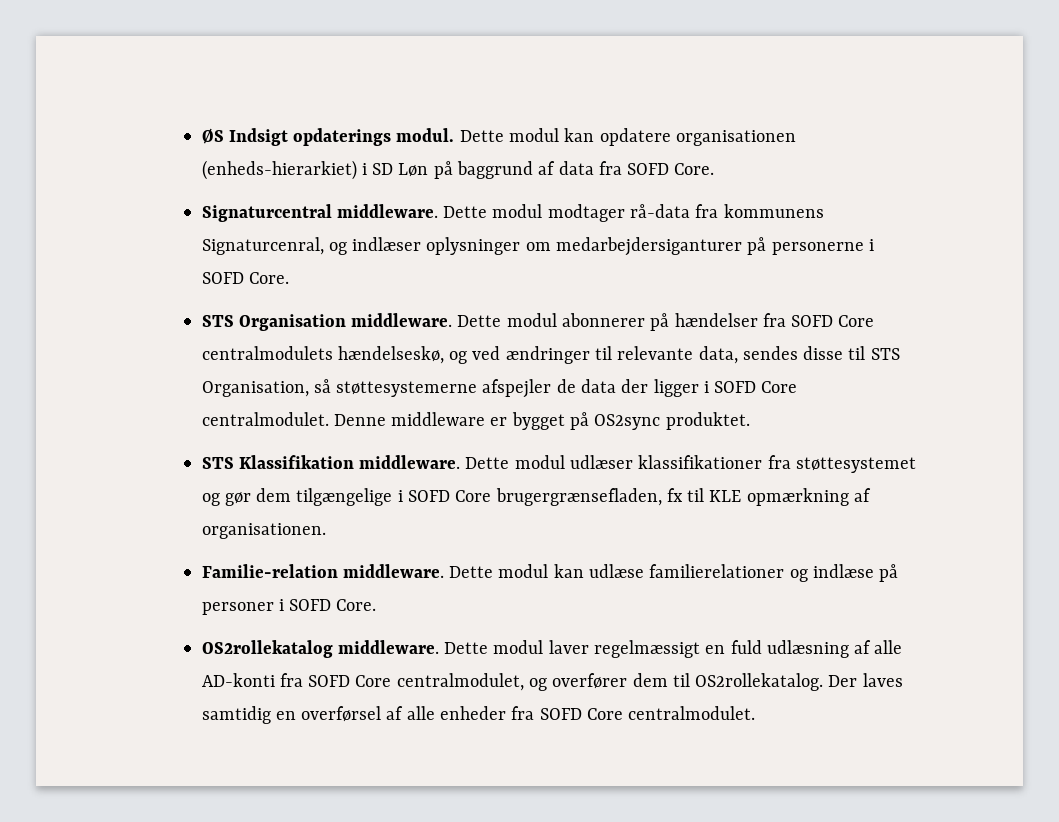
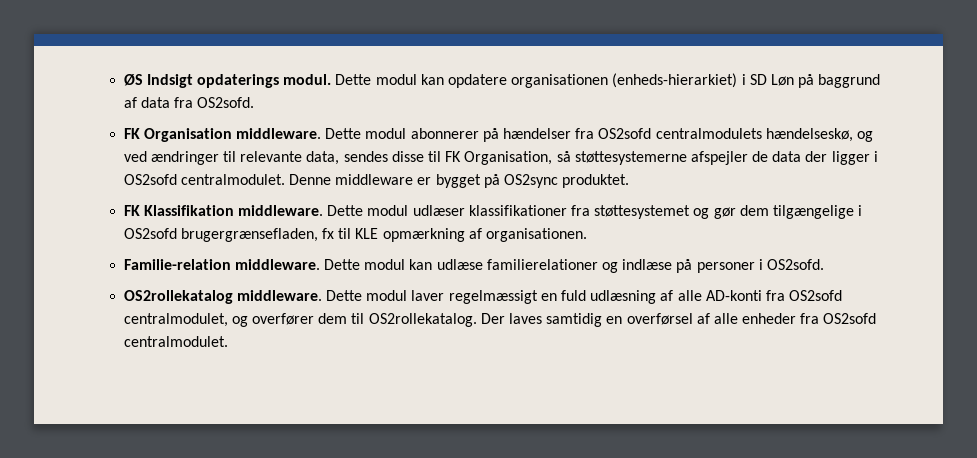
- Dette modul kan opdatere organisationen (enheds-hierarkiet) i SD Løn på baggrund af data fra SOFD Core.
- Signaturcentral middleware. Dette modul modtager rå-data fra kommunens Signaturcenral, og indlæser oplysninger om medarbejdersiganturer på personerne i SOFD Core.
- STS Organisation middleware.
+ Dette modul kan opdatere organisationen (enheds-hierarkiet) i SD Løn på baggrund af data fra OS2sofd.
+ FK Organisation middleware.
- Dette modul abonnerer på hændelser fra SOFD Core centralmodulets hændelseskø, og ved ændringer til relevante data, sendes disse til STS Organisation, så støttesystemerne afspejler de data der ligger i SOFD Core centralmodulet.
+ Dette modul abonnerer på hændelser fra OS2sofd centralmodulets hændelseskø, og ved ændringer til relevante data, sendes disse til FK Organisation, så støttesystemerne afspejler de data der ligger i OS2sofd centralmodulet.
- STS Klassifikation middleware.
+ FK Klassifikation middleware.
- Dette modul udlæser klassifikationer fra støttesystemet og gør dem tilgængelige i SOFD Core brugergrænsefladen, fx til KLE opmærkning af organisationen.
+ Dette modul udlæser klassifikationer fra støttesystemet og gør dem tilgængelige i OS2sofd brugergrænsefladen, fx til KLE opmærkning af organisationen.
- Dette modul kan udlæse familierelationer og indlæse på personer i SOFD Core.
+ Dette modul kan udlæse familierelationer og indlæse på personer i OS2sofd.
- Dette modul laver regelmæssigt en fuld udlæsning af alle AD-konti fra SOFD Core centralmodulet, og overfører dem til OS2rollekatalog.
+ Dette modul laver regelmæssigt en fuld udlæsning af alle AD-konti fra OS2sofd centralmodulet, og overfører dem til OS2rollekatalog.
- Der laves samtidig en overførsel af alle enheder fra SOFD Core centralmodulet.
+ Der laves samtidig en overførsel af alle enheder fra OS2sofd centralmodulet.

